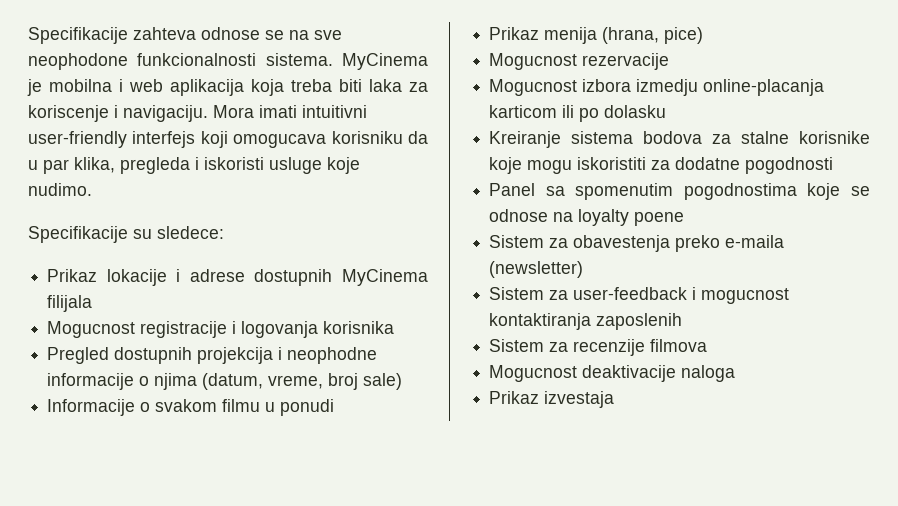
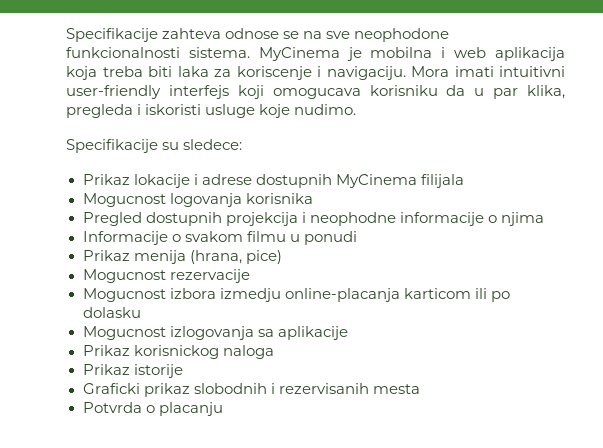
- Mogucnost registracije i logovanja korisnika
+ Mogucnost logovanja korisnika
- Pregled dostupnih projekcija i neophodne informacije o njima (datum, vreme, broj sale)
+ Pregled dostupnih projekcija i neophodne informacije o njima
- Kreiranje sistema bodova za stalne korisnike koje mogu iskoristiti za dodatne pogodnosti
- Panel sa spomenutim pogodnostima koje se odnose na loyalty poene
- Sistem za obavestenja preko e-maila (newsletter)
- Sistem za user-feedback i mogucnost kontaktiranja zaposlenih
- Sistem za recenzije filmova
- Mogucnost deaktivacije naloga
- Prikaz izvestaja
+ Mogucnost izlogovanja sa aplikacije
+ Prikaz korisnickog naloga
+ Prikaz istorije
+ Graficki prikaz slobodnih i rezervisanih mesta
+ Potvrda o placanju

